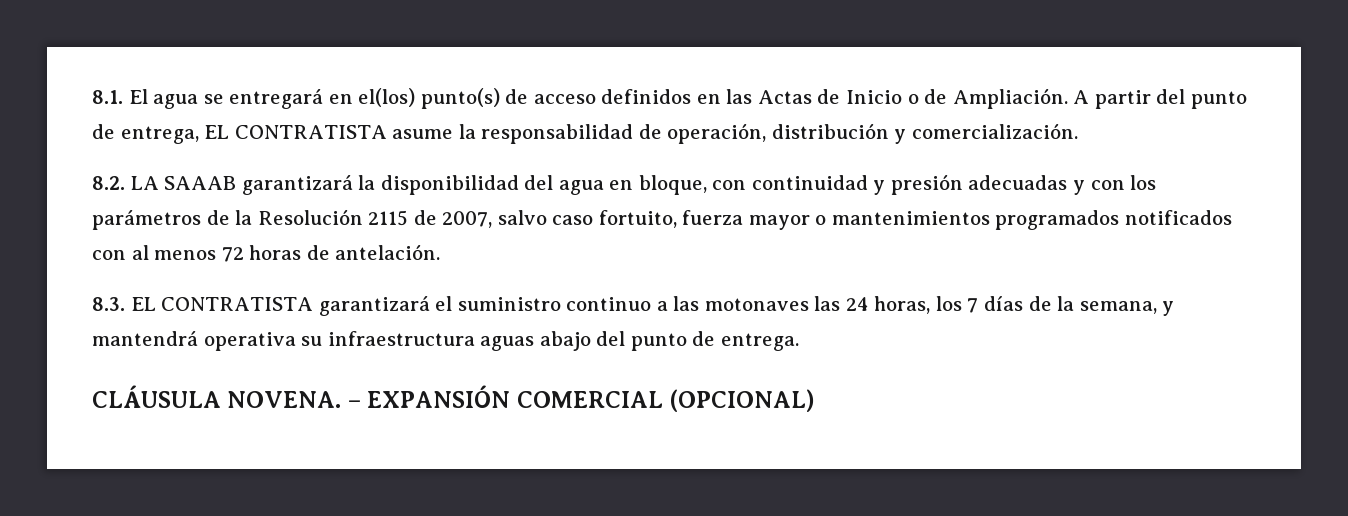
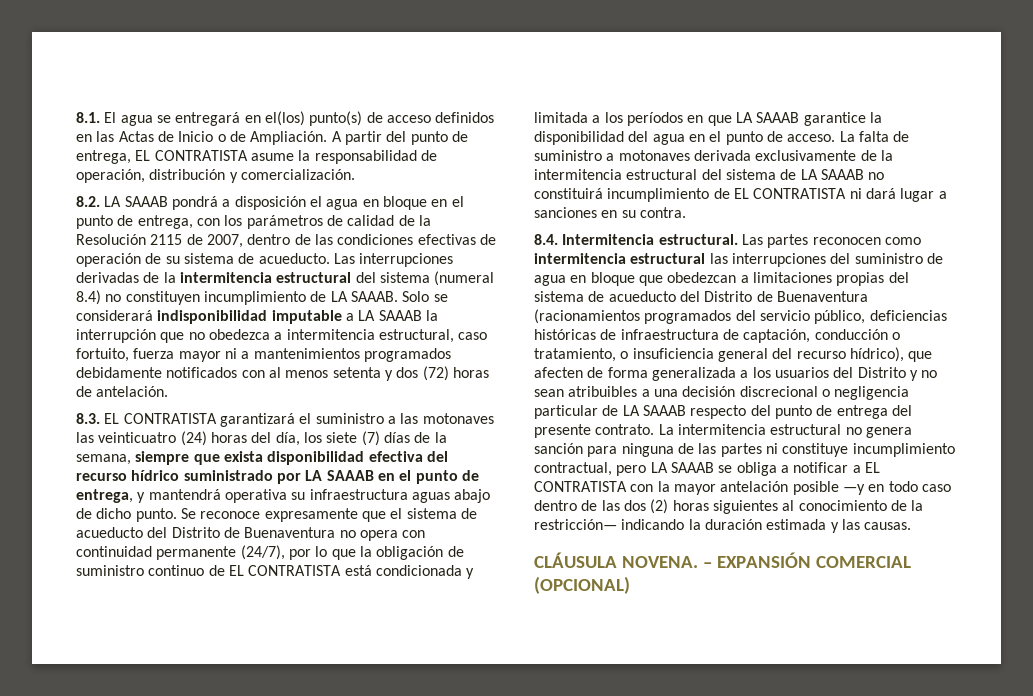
- 8.2. LA SAAAB garantizará la disponibilidad del agua en bloque, con continuidad y presión adecuadas y con los parámetros de la Resolución 2115 de 2007, salvo caso fortuito, fuerza mayor o mantenimientos programados notificados con al menos 72 horas de antelación.
+ 8.2. LA SAAAB pondrá a disposición el agua en bloque en el punto de entrega, con los parámetros de calidad de la Resolución 2115 de 2007, dentro de las condiciones efectivas de operación de su sistema de acueducto. Las interrupciones derivadas de la intermitencia estructural del sistema (numeral 8.4) no constituyen incumplimiento de LA SAAAB. Solo se considerará indisponibilidad imputable a LA SAAAB la interrupción que no obedezca a intermitencia estructural, caso fortuito, fuerza mayor ni a mantenimientos programados debidamente notificados con al menos setenta y dos (72) horas de antelación.
- 8.3. EL CONTRATISTA garantizará el suministro continuo a las motonaves las 24 horas, los 7 días de la semana, y mantendrá operativa su infraestructura aguas abajo del punto de entrega.
+ 8.3. EL CONTRATISTA garantizará el suministro a las motonaves las veinticuatro (24) horas del día, los siete (7) días de la semana, siempre que exista disponibilidad efectiva del recurso hídrico suministrado por LA SAAAB en el punto de entrega, y mantendrá operativa su infraestructura aguas abajo de dicho punto. Se reconoce expresamente que el sistema de acueducto del Distrito de Buenaventura no opera con continuidad permanente (24/7), por lo que la obligación de suministro continuo de EL CONTRATISTA está condicionada y limitada a los períodos en que LA SAAAB garantice la disponibilidad del agua en el punto de acceso. La falta de suministro a motonaves derivada exclusivamente de la intermitencia estructural del sistema de LA SAAAB no constituirá incumplimiento de EL CONTRATISTA ni dará lugar a sanciones en su contra.
+ 8.4. Intermitencia estructural. Las partes reconocen como intermitencia estructural las interrupciones del suministro de agua en bloque que obedezcan a limitaciones propias del sistema de acueducto del Distrito de Buenaventura (racionamientos programados del servicio público, deficiencias históricas de infraestructura de captación, conducción o tratamiento, o insuficiencia general del recurso hídrico), que afecten de forma generalizada a los usuarios del Distrito y no sean atribuibles a una decisión discrecional o negligencia particular de LA SAAAB respecto del punto de entrega del presente contrato. La intermitencia estructural no genera sanción para ninguna de las partes ni constituye incumplimiento contractual, pero LA SAAAB se obliga a notificar a EL CONTRATISTA con la mayor antelación posible —y en todo caso dentro de las dos (2) horas siguientes al conocimiento de la restricción— indicando la duración estimada y las causas.

